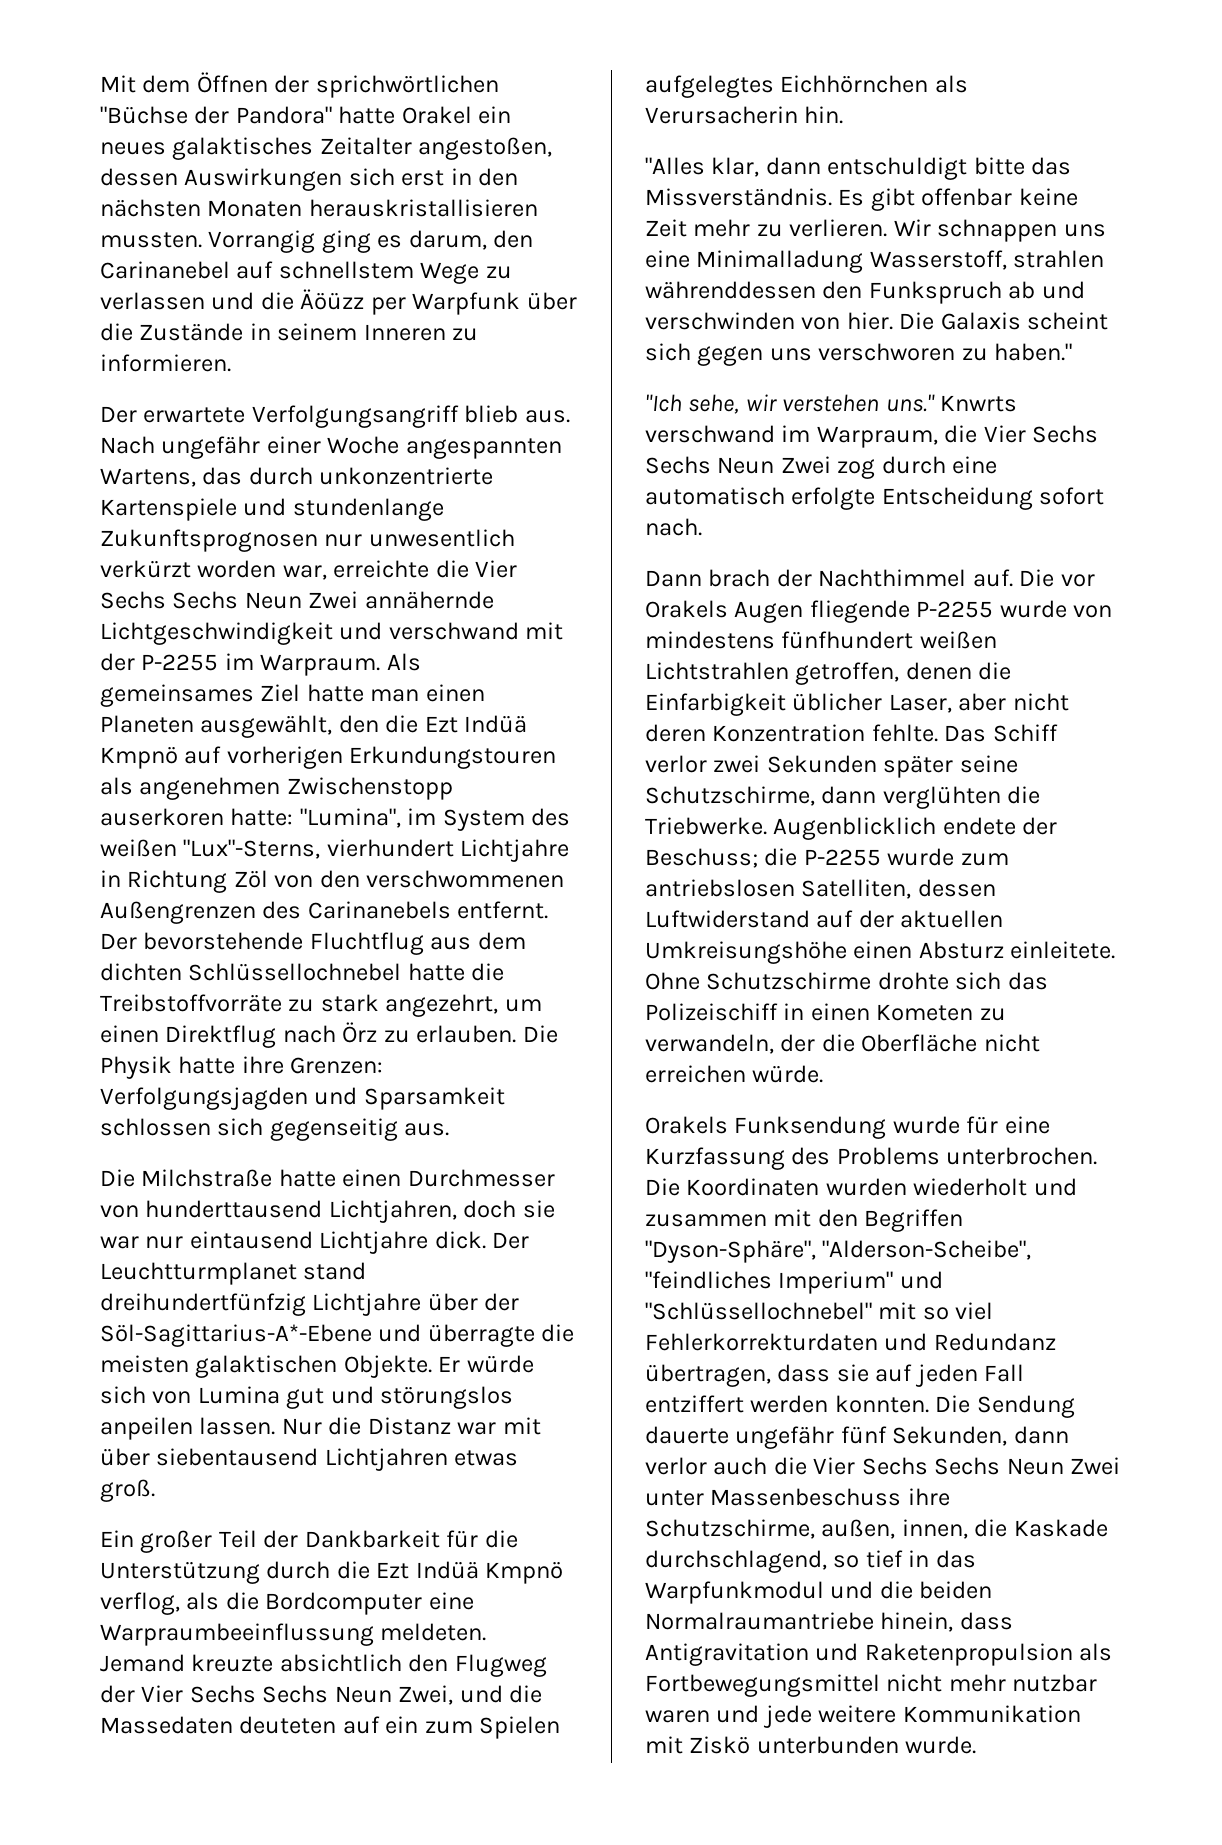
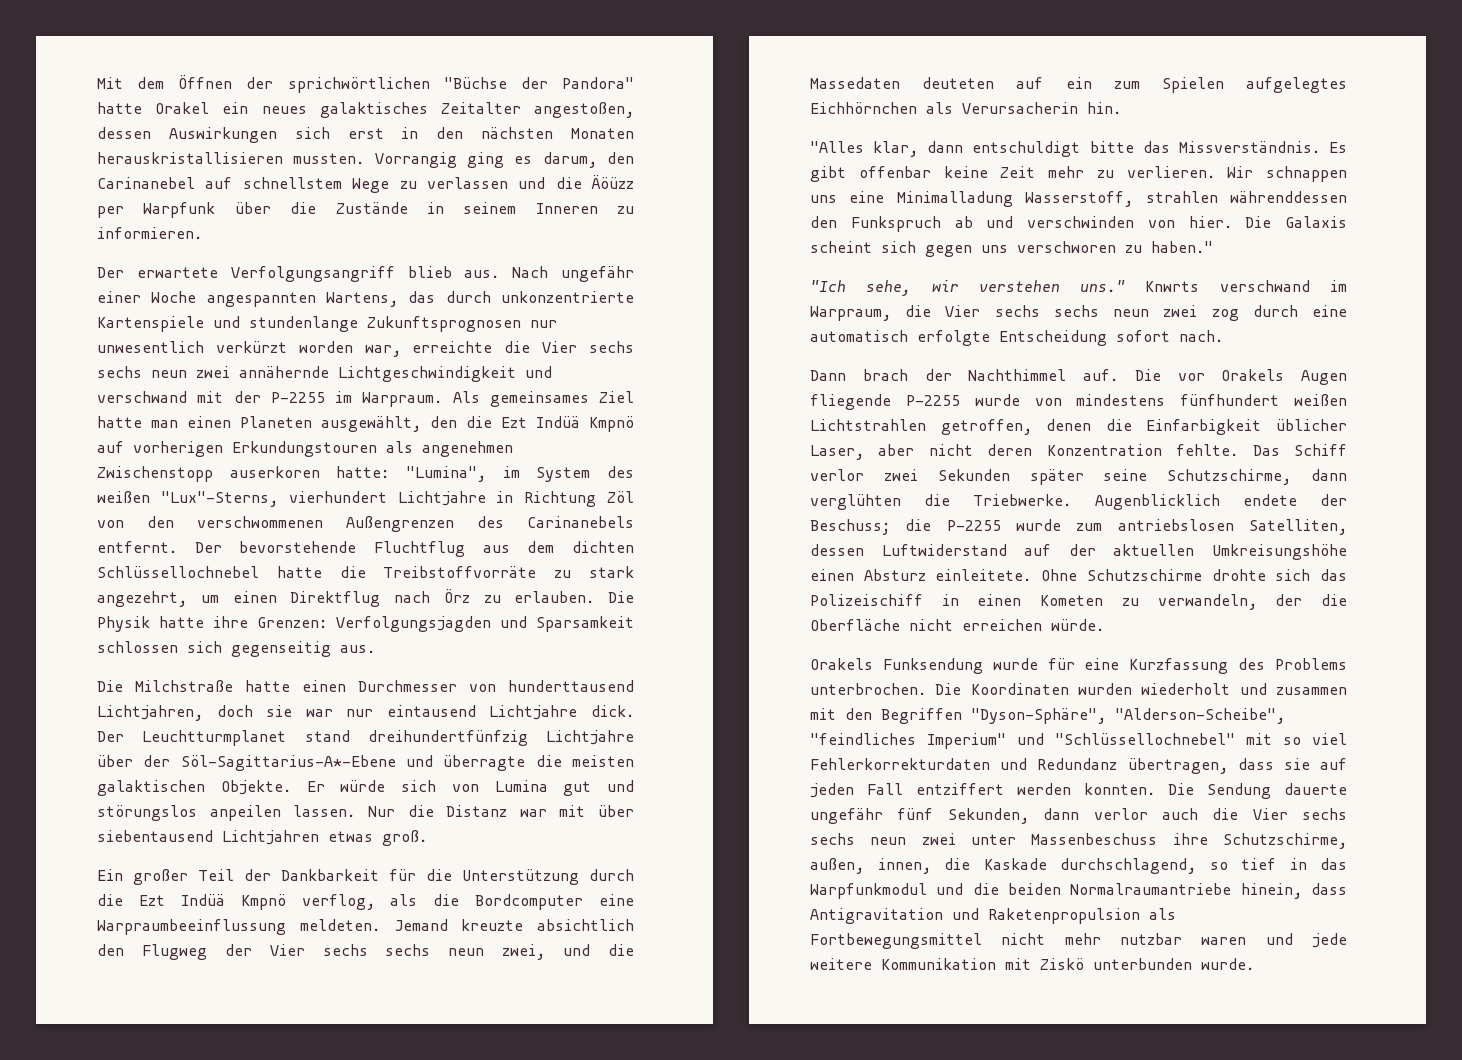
- Nach ungefähr einer Woche angespannten Wartens, das durch unkonzentrierte Kartenspiele und stundenlange Zukunftsprognosen nur unwesentlich verkürzt worden war, erreichte die Vier Sechs Sechs Neun Zwei annähernde Lichtgeschwindigkeit und verschwand mit der P-2255 im Warpraum.
+ Nach ungefähr einer Woche angespannten Wartens, das durch unkonzentrierte Kartenspiele und stundenlange Zukunftsprognosen nur unwesentlich verkürzt worden war, erreichte die Vier sechs sechs neun zwei annähernde Lichtgeschwindigkeit und verschwand mit der P-2255 im Warpraum.
- Jemand kreuzte absichtlich den Flugweg der Vier Sechs Sechs Neun Zwei, und die Massedaten deuteten auf ein zum Spielen aufgelegtes Eichhörnchen als Verursacherin hin.
+ Jemand kreuzte absichtlich den Flugweg der Vier sechs sechs neun zwei, und die Massedaten deuteten auf ein zum Spielen aufgelegtes Eichhörnchen als Verursacherin hin.
- Knwrts verschwand im Warpraum, die Vier Sechs Sechs Neun Zwei zog durch eine automatisch erfolgte Entscheidung sofort nach.
+ Knwrts verschwand im Warpraum, die Vier sechs sechs neun zwei zog durch eine automatisch erfolgte Entscheidung sofort nach.
- Die Sendung dauerte ungefähr fünf Sekunden, dann verlor auch die Vier Sechs Sechs Neun Zwei unter Massenbeschuss ihre Schutzschirme, außen, innen, die Kaskade durchschlagend, so tief in das Warpfunkmodul und die beiden Normalraumantriebe hinein, dass Antigravitation und Raketenpropulsion als Fortbewegungsmittel nicht mehr nutzbar waren und jede weitere Kommunikation mit Ziskö unterbunden wurde.
+ Die Sendung dauerte ungefähr fünf Sekunden, dann verlor auch die Vier sechs sechs neun zwei unter Massenbeschuss ihre Schutzschirme, außen, innen, die Kaskade durchschlagend, so tief in das Warpfunkmodul und die beiden Normalraumantriebe hinein, dass Antigravitation und Raketenpropulsion als Fortbewegungsmittel nicht mehr nutzbar waren und jede weitere Kommunikation mit Ziskö unterbunden wurde.

